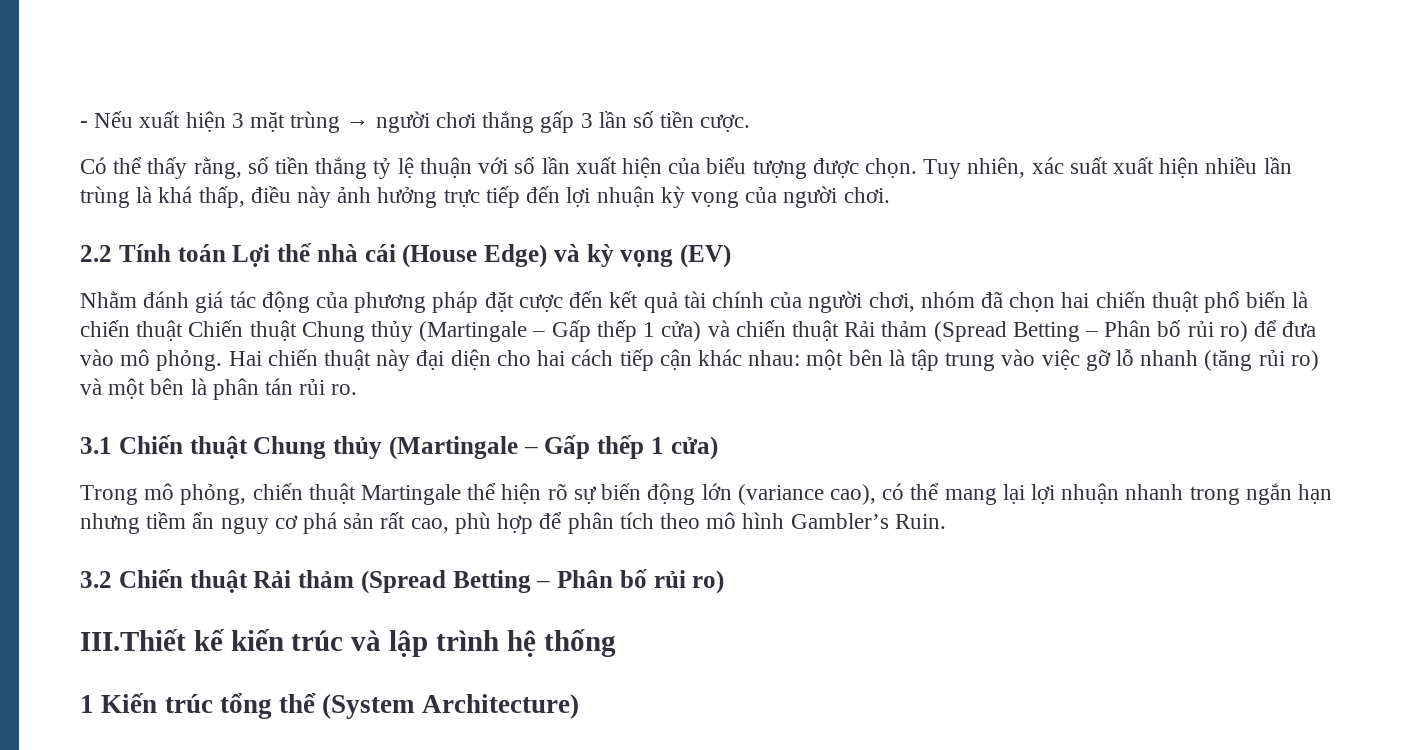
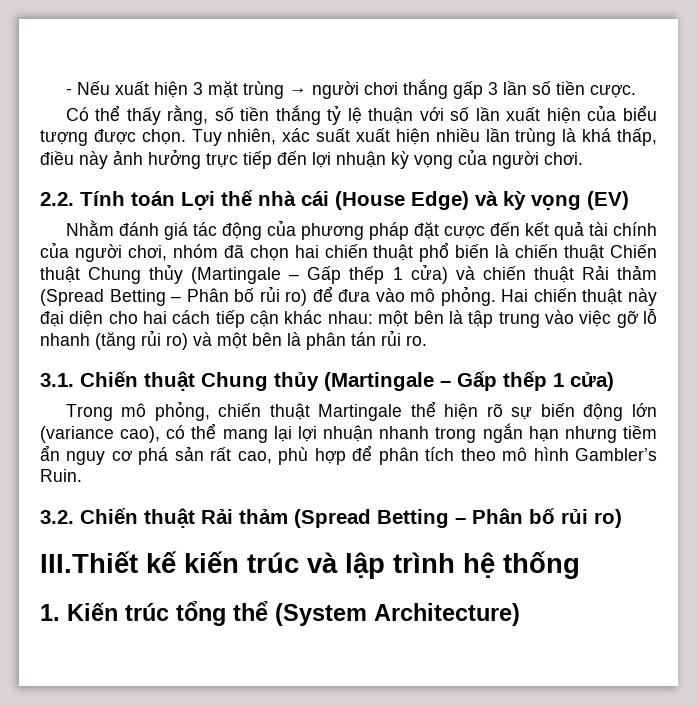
- 2.2 Tính toán Lợi thế nhà cái (House Edge) và kỳ vọng (EV)
+ 2.2. Tính toán Lợi thế nhà cái (House Edge) và kỳ vọng (EV)
- 3.1 Chiến thuật Chung thủy (Martingale – Gấp thếp 1 cửa)
+ 3.1. Chiến thuật Chung thủy (Martingale – Gấp thếp 1 cửa)
- 3.2 Chiến thuật Rải thảm (Spread Betting – Phân bố rủi ro)
+ 3.2. Chiến thuật Rải thảm (Spread Betting – Phân bố rủi ro)
- 1 Kiến trúc tổng thể (System Architecture)
+ 1. Kiến trúc tổng thể (System Architecture)

